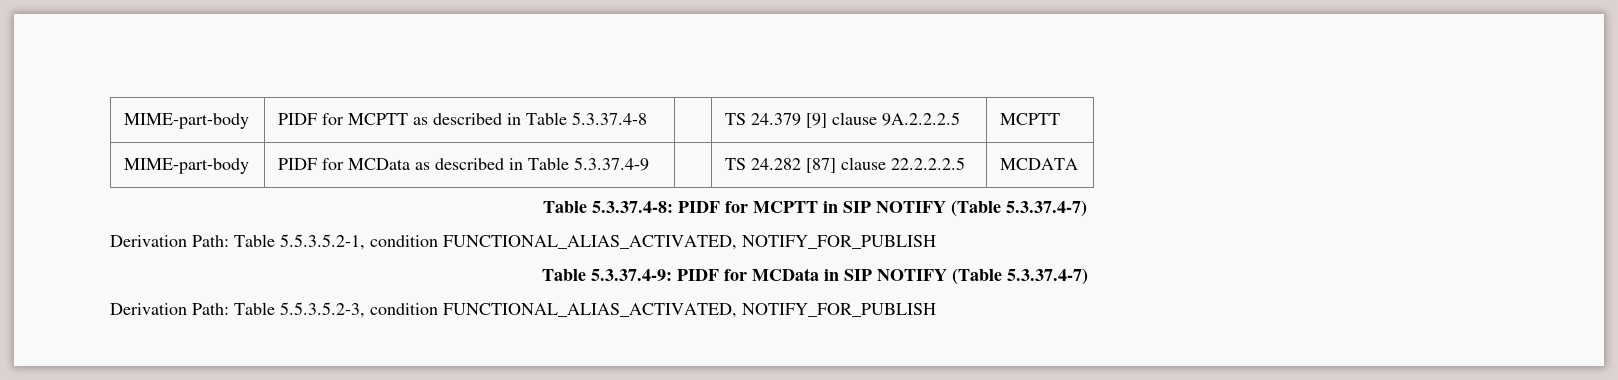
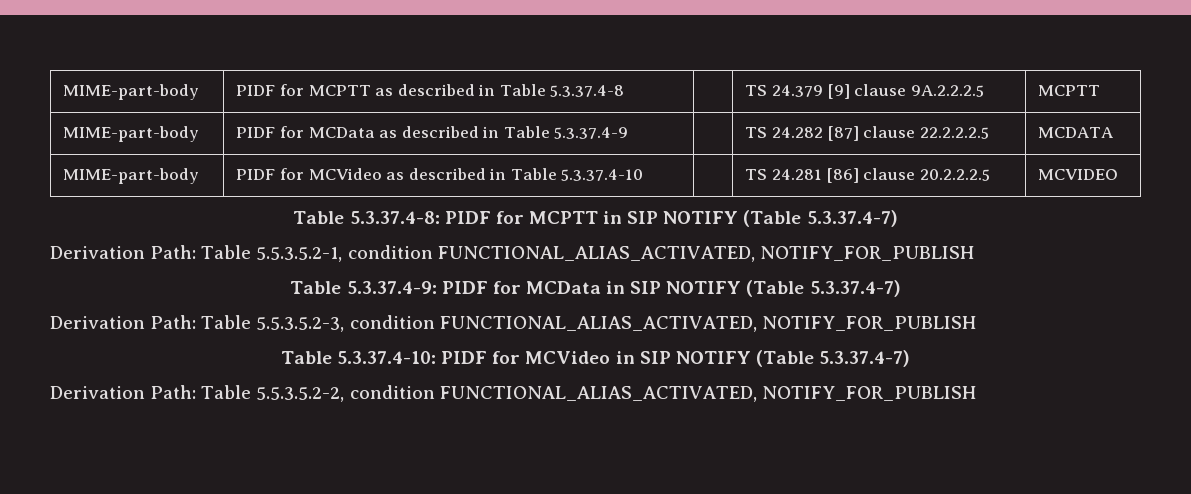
+ MIME-part-body | PIDF for MCVideo as described in Table 5.3.37.4-10 | | TS 24.281 [86] clause 20.2.2.2.5 | MCVIDEO
+ Table 5.3.37.4-10: PIDF for MCVideo in SIP NOTIFY (Table 5.3.37.4-7)
+ Derivation Path: Table 5.5.3.5.2-2, condition FUNCTIONAL_ALIAS_ACTIVATED, NOTIFY_FOR_PUBLISH

